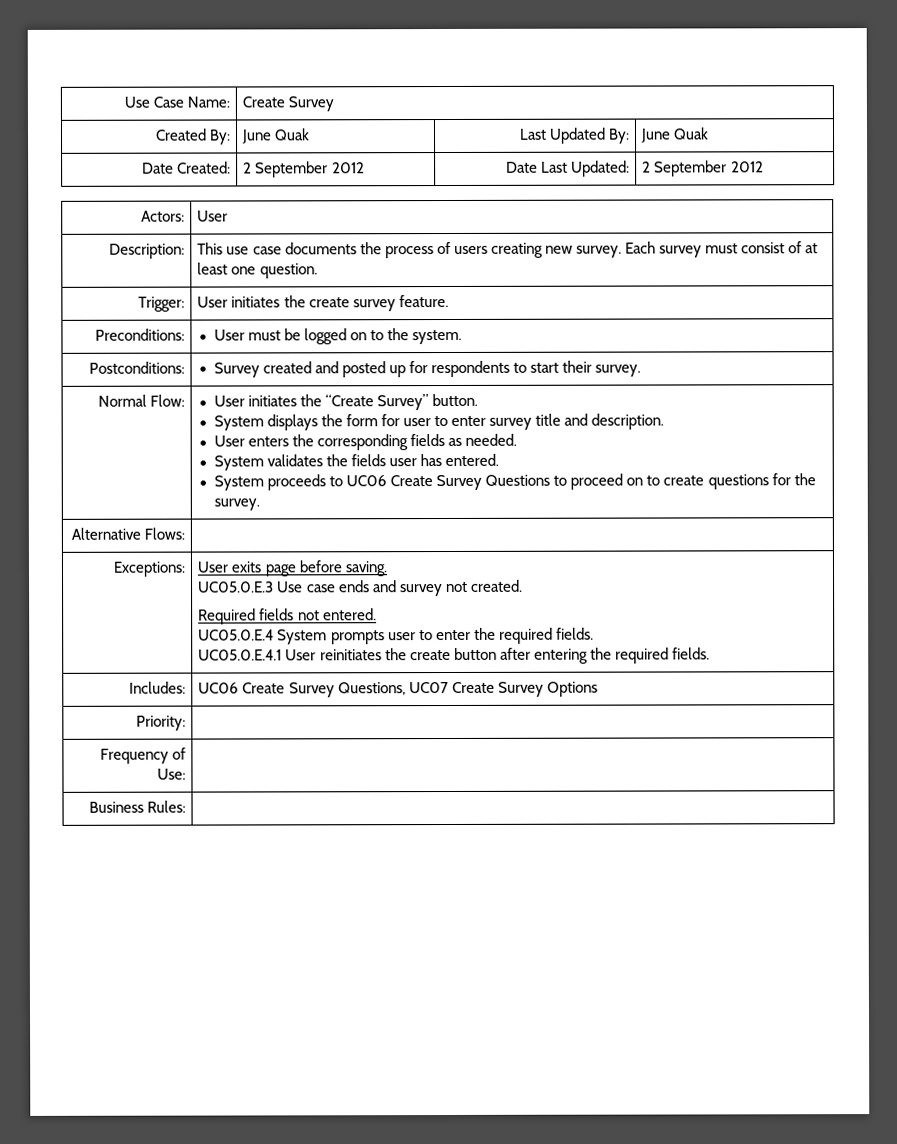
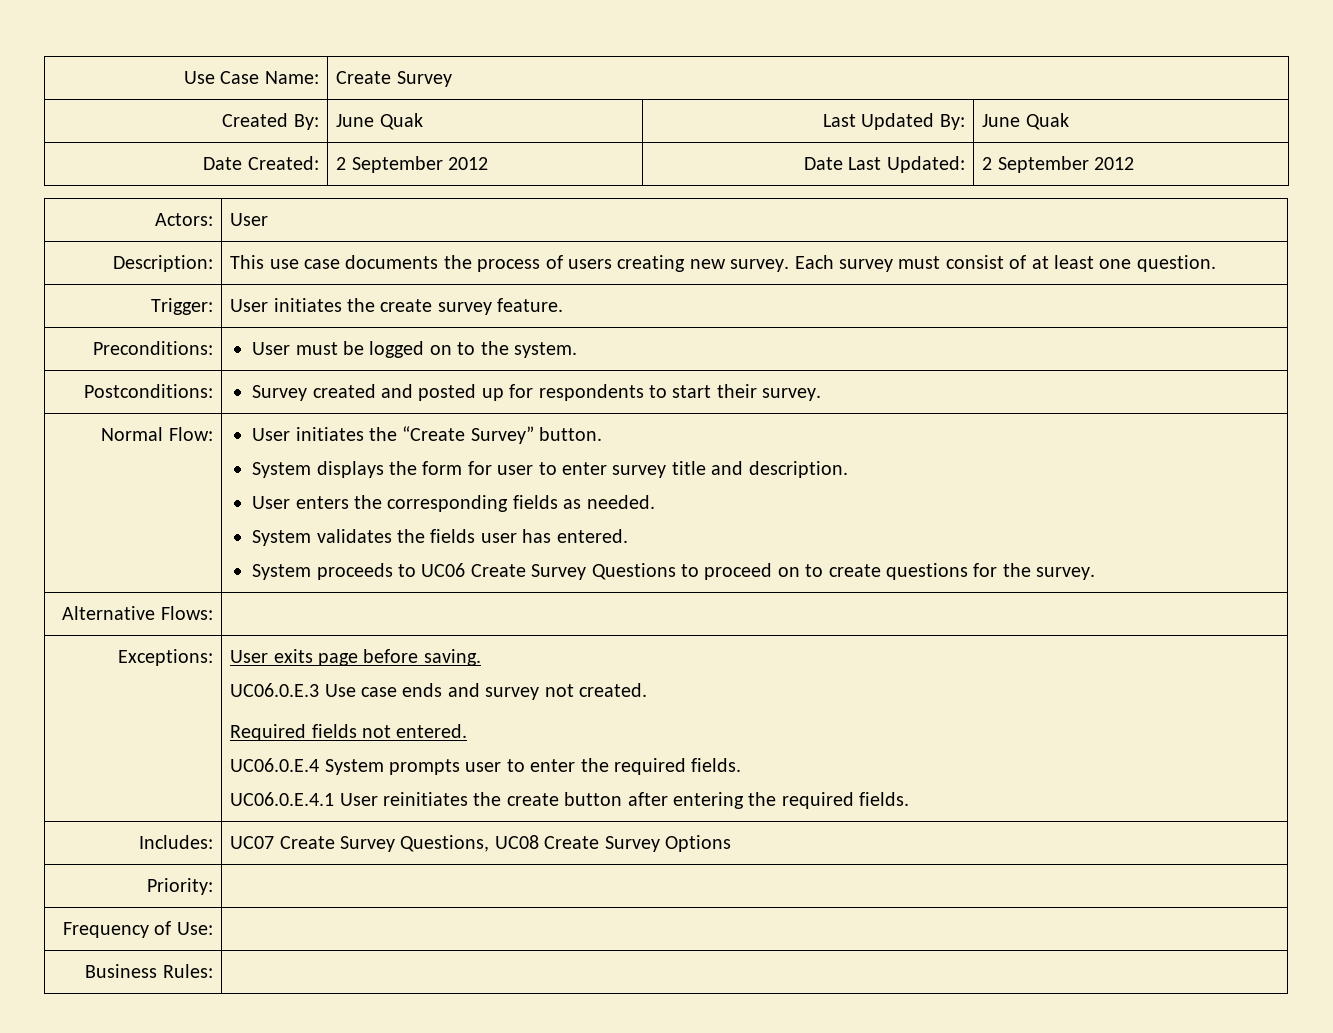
  Exceptions: | User exits page before saving.
- UC05.0.E.3 Use case ends and survey not created.
+ UC06.0.E.3 Use case ends and survey not created.
  Required fields not entered.
- UC05.0.E.4 System prompts user to enter the required fields.
- UC05.0.E.4.1 User reinitiates the create button after entering the required fields.
+ UC06.0.E.4 System prompts user to enter the required fields.
+ UC06.0.E.4.1 User reinitiates the create button after entering the required fields.
- Includes: | UC06 Create Survey Questions, UC07 Create Survey Options
+ Includes: | UC07 Create Survey Questions, UC08 Create Survey Options

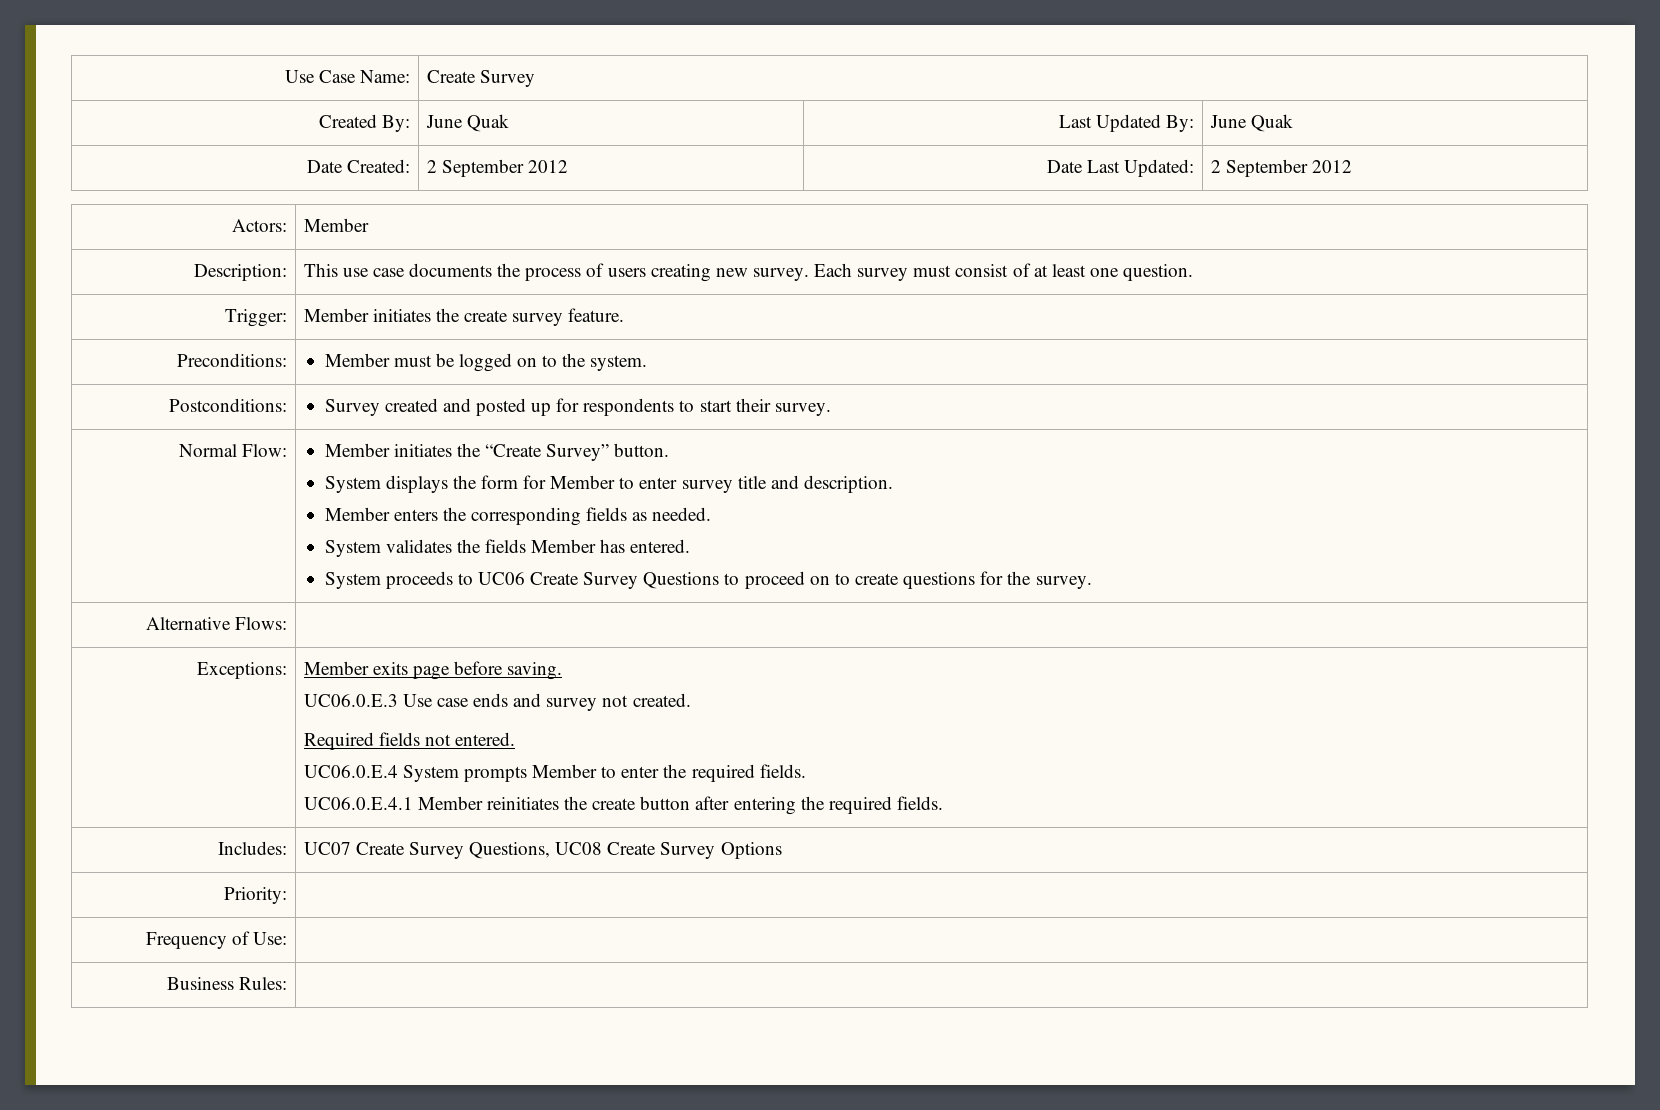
- Actors: | User
+ Actors: | Member
- Trigger: | User initiates the create survey feature.
+ Trigger: | Member initiates the create survey feature.
- Preconditions: | User must be logged on to the system.
+ Preconditions: | Member must be logged on to the system.
- User initiates the “Create Survey” button.
+ Member initiates the “Create Survey” button.
- System displays the form for user to enter survey title and description.
+ System displays the form for Member to enter survey title and description.
- User enters the corresponding fields as needed.
+ Member enters the corresponding fields as needed.
- System validates the fields user has entered.
+ System validates the fields Member has entered.
- Exceptions: | User exits page before saving.
+ Exceptions: | Member exits page before saving.
  UC06.0.E.3 Use case ends and survey not created.
  Required fields not entered.
- UC06.0.E.4 System prompts user to enter the required fields.
- UC06.0.E.4.1 User reinitiates the create button after entering the required fields.
+ UC06.0.E.4 System prompts Member to enter the required fields.
+ UC06.0.E.4.1 Member reinitiates the create button after entering the required fields.

